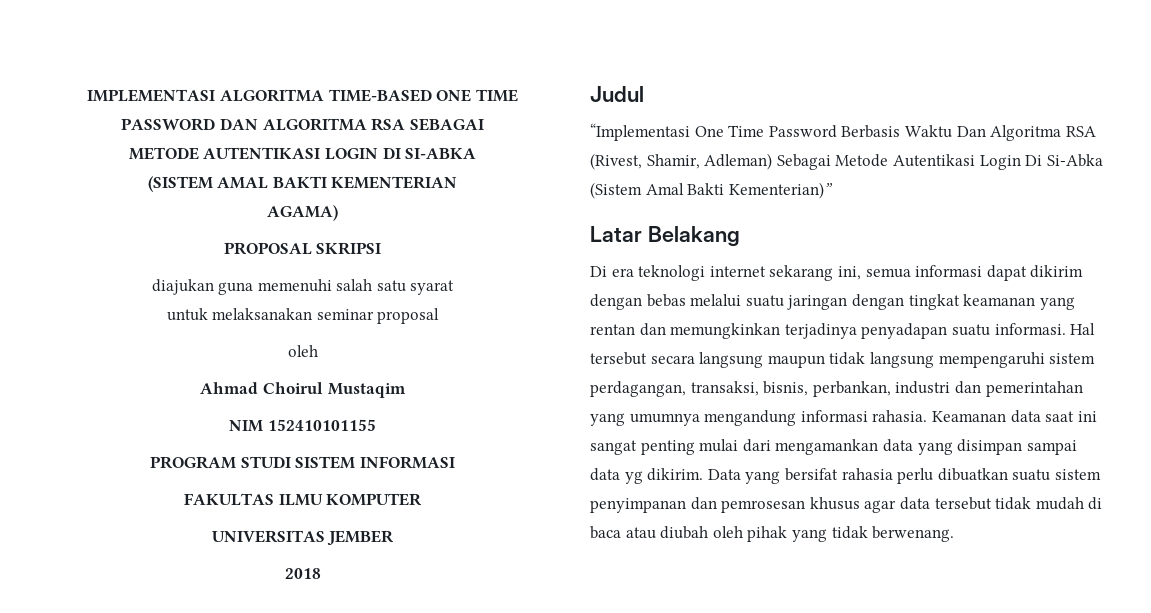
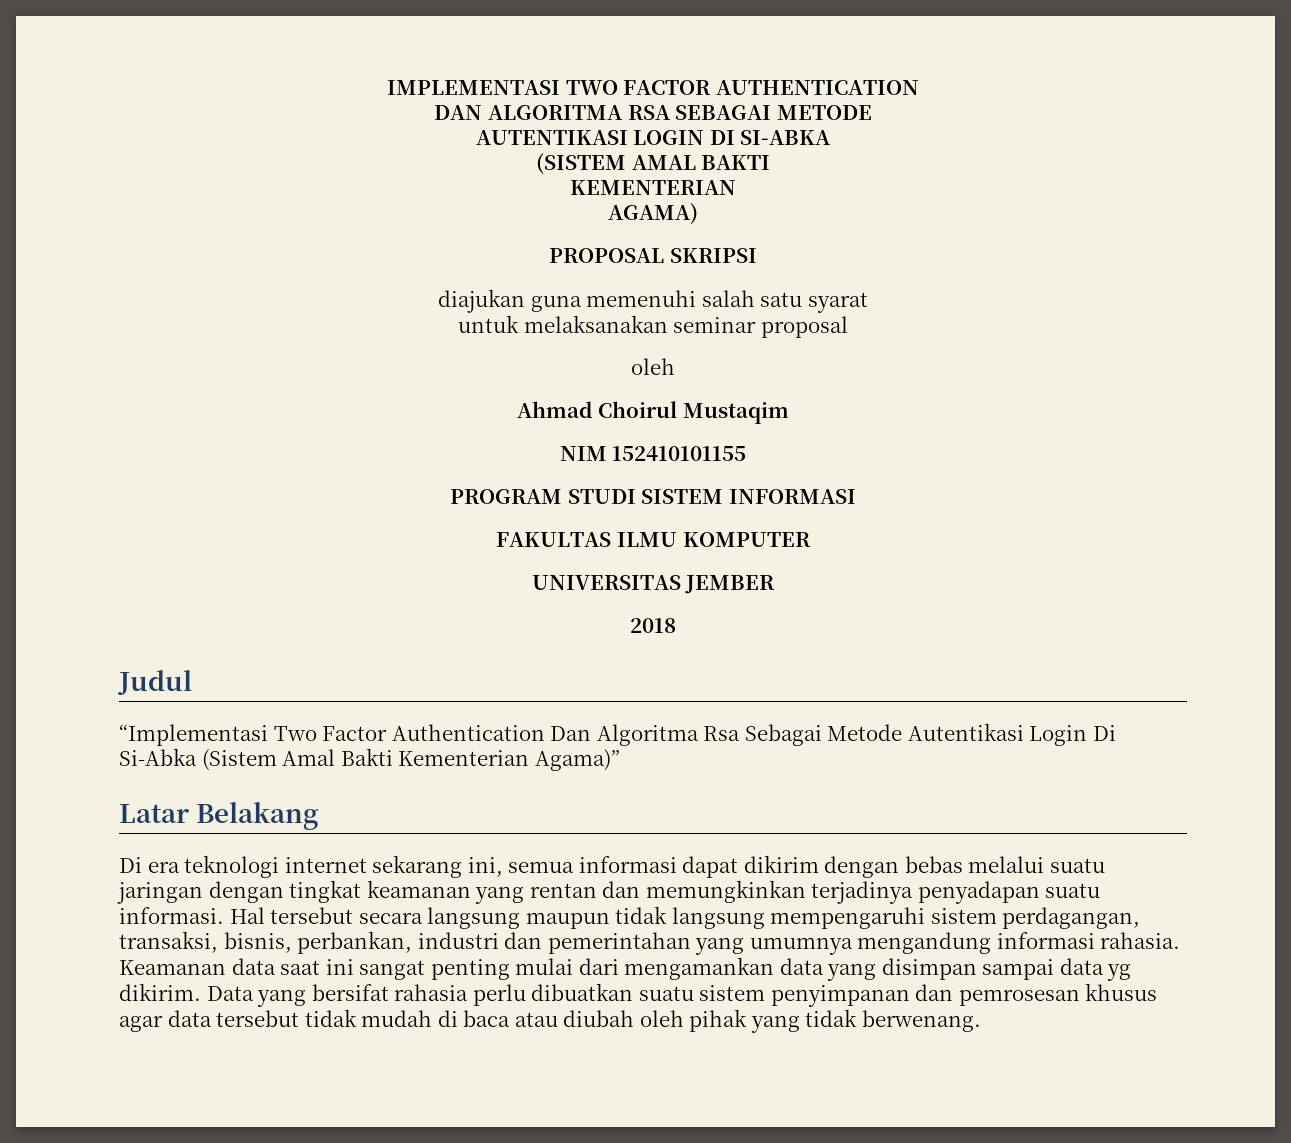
- IMPLEMENTASI ALGORITMA TIME-BASED ONE TIME PASSWORD DAN ALGORITMA RSA SEBAGAI
- METODE AUTENTIKASI LOGIN DI SI-ABKA
+ IMPLEMENTASI TWO FACTOR AUTHENTICATION
+ DAN ALGORITMA RSA SEBAGAI METODE
+ AUTENTIKASI LOGIN DI SI-ABKA
- (SISTEM AMAL BAKTI KEMENTERIAN
+ (SISTEM AMAL BAKTI
+ KEMENTERIAN
- “Implementasi One Time Password Berbasis Waktu Dan Algoritma RSA (Rivest, Shamir, Adleman) Sebagai Metode Autentikasi Login Di Si-Abka (Sistem Amal Bakti Kementerian)”
+ “Implementasi Two Factor Authentication Dan Algoritma Rsa Sebagai Metode Autentikasi Login Di Si-Abka (Sistem Amal Bakti Kementerian Agama)”

